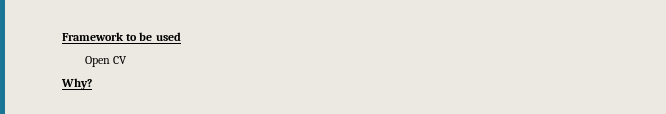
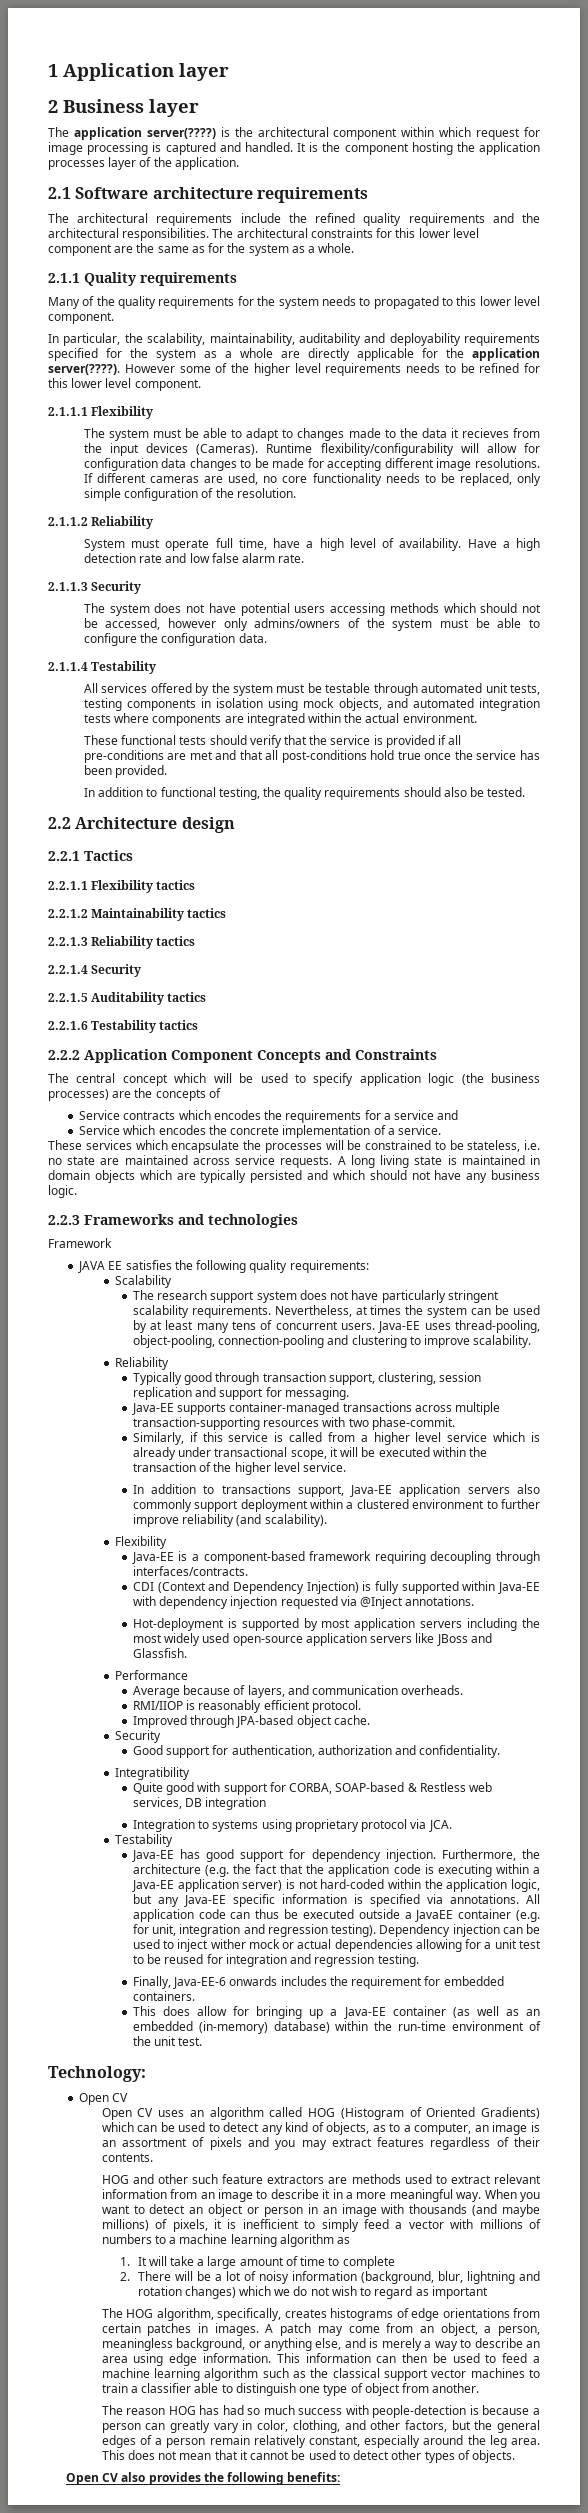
- Framework to be used
+ 1 Application layer
+ 2 Business layer
+ The application server(????) is the architectural component within which request for image processing is captured and handled. It is the component hosting the application processes layer of the application.
+ 2.1 Software architecture requirements
+ The architectural requirements include the refined quality requirements and the architectural responsibilities. The architectural constraints for this lower level component are the same as for the system as a whole.
+ 2.1.1 Quality requirements
+ Many of the quality requirements for the system needs to propagated to this lower level component.
+ In particular, the scalability, maintainability, auditability and deployability requirements specified for the system as a whole are directly applicable for the application server(????). However some of the higher level requirements needs to be refined for this lower level component.
+ 2.1.1.1 Flexibility
+ The system must be able to adapt to changes made to the data it recieves from the input devices (Cameras). Runtime flexibility/configurability will allow for configuration data changes to be made for accepting different image resolutions. If different cameras are used, no core functionality needs to be replaced, only simple configuration of the resolution.
+ 2.1.1.2 Reliability
+ System must operate full time, have a high level of availability. Have a high detection rate and low false alarm rate.
+ 2.1.1.3 Security
+ The system does not have potential users accessing methods which should not be accessed, however only admins/owners of the system must be able to configure the configuration data.
+ 2.1.1.4 Testability
+ All services offered by the system must be testable through automated unit tests, testing components in isolation using mock objects, and automated integration tests where components are integrated within the actual environment.
+ These functional tests should verify that the service is provided if all pre-conditions are met and that all post-conditions hold true once the service has been provided.
+ In addition to functional testing, the quality requirements should also be tested.
+ 2.2 Architecture design
+ 2.2.1 Tactics
+ 2.2.1.1 Flexibility tactics
+ 2.2.1.2 Maintainability tactics
+ 2.2.1.3 Reliability tactics
+ 2.2.1.4 Security
+ 2.2.1.5 Auditability tactics
+ 2.2.1.6 Testability tactics
+ 2.2.2 Application Component Concepts and Constraints
+ The central concept which will be used to specify application logic (the business processes) are the concepts of
+ Service contracts which encodes the requirements for a service and
+ Service which encodes the concrete implementation of a service.
+ These services which encapsulate the processes will be constrained to be stateless, i.e. no state are maintained across service requests. A long living state is maintained in domain objects which are typically persisted and which should not have any business logic.
+ 2.2.3 Frameworks and technologies
+ Framework
+ JAVA EE satisfies the following quality requirements:
+ Scalability
+ The research support system does not have particularly stringent scalability requirements. Nevertheless, at times the system can be used by at least many tens of concurrent users. Java-EE uses thread-pooling, object-pooling, connection-pooling and clustering to improve scalability.
+ Reliability
+ Typically good through transaction support, clustering, session replication and support for messaging.
+ Java-EE supports container-managed transactions across multiple transaction-supporting resources with two phase-commit.
+ Similarly, if this service is called from a higher level service which is already under transactional scope, it will be executed within the transaction of the higher level service.
+ In addition to transactions support, Java-EE application servers also commonly support deployment within a clustered environment to further improve reliability (and scalability).
+ Flexibility
+ Java-EE is a component-based framework requiring decoupling through interfaces/contracts.
+ CDI (Context and Dependency Injection) is fully supported within Java-EE with dependency injection requested via @Inject annotations.
+ Hot-deployment is supported by most application servers including the most widely used open-source application servers like JBoss and Glassfish.
+ Performance
+ Average because of layers, and communication overheads.
+ RMI/IIOP is reasonably efficient protocol.
+ Improved through JPA-based object cache.
+ Security
+ Good support for authentication, authorization and confidentiality.
+ Integratibility
+ Quite good with support for CORBA, SOAP-based & Restless web services, DB integration
+ Integration to systems using proprietary protocol via JCA.
+ Testability
+ Java-EE has good support for dependency injection. Furthermore, the architecture (e.g. the fact that the application code is executing within a Java-EE application server) is not hard-coded within the application logic, but any Java-EE specific information is specified via annotations. All application code can thus be executed outside a JavaEE container (e.g. for unit, integration and regression testing). Dependency injection can be used to inject wither mock or actual dependencies allowing for a unit test to be reused for integration and regression testing.
+ Finally, Java-EE-6 onwards includes the requirement for embedded containers.
+ This does allow for bringing up a Java-EE container (as well as an embedded (in-memory) database) within the run-time environment of the unit test.
+ Technology:
  Open CV
- Why?
+ Open CV uses an algorithm called HOG (Histogram of Oriented Gradients) which can be used to detect any kind of objects, as to a computer, an image is an assortment of pixels and you may extract features regardless of their contents.
+ HOG and other such feature extractors are methods used to extract relevant information from an image to describe it in a more meaningful way. When you want to detect an object or person in an image with thousands (and maybe millions) of pixels, it is inefficient to simply feed a vector with millions of numbers to a machine learning algorithm as
+ 1. It will take a large amount of time to complete
+ 2. There will be a lot of noisy information (background, blur, lightning and rotation changes) which we do not wish to regard as important
+ The HOG algorithm, specifically, creates histograms of edge orientations from certain patches in images. A patch may come from an object, a person, meaningless background, or anything else, and is merely a way to describe an area using edge information. This information can then be used to feed a machine learning algorithm such as the classical support vector machines to train a classifier able to distinguish one type of object from another.
+ The reason HOG has had so much success with people-detection is because a person can greatly vary in color, clothing, and other factors, but the general edges of a person remain relatively constant, especially around the leg area. This does not mean that it cannot be used to detect other types of objects.
+ Open CV also provides the following benefits:

